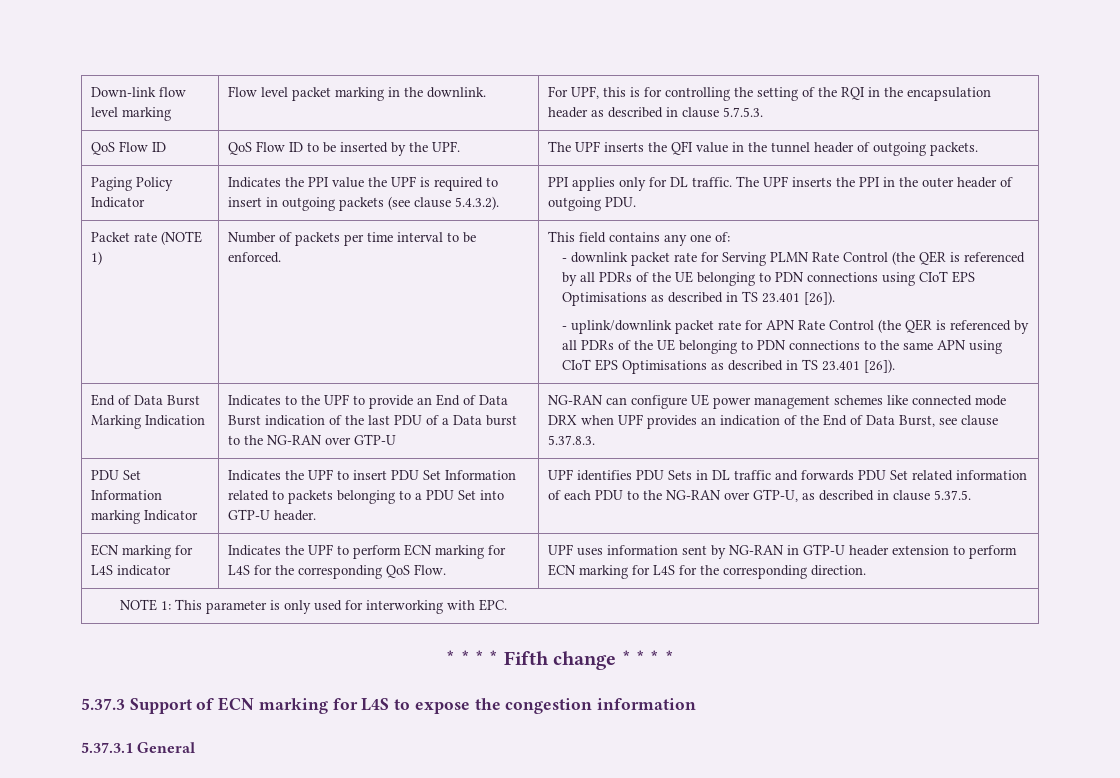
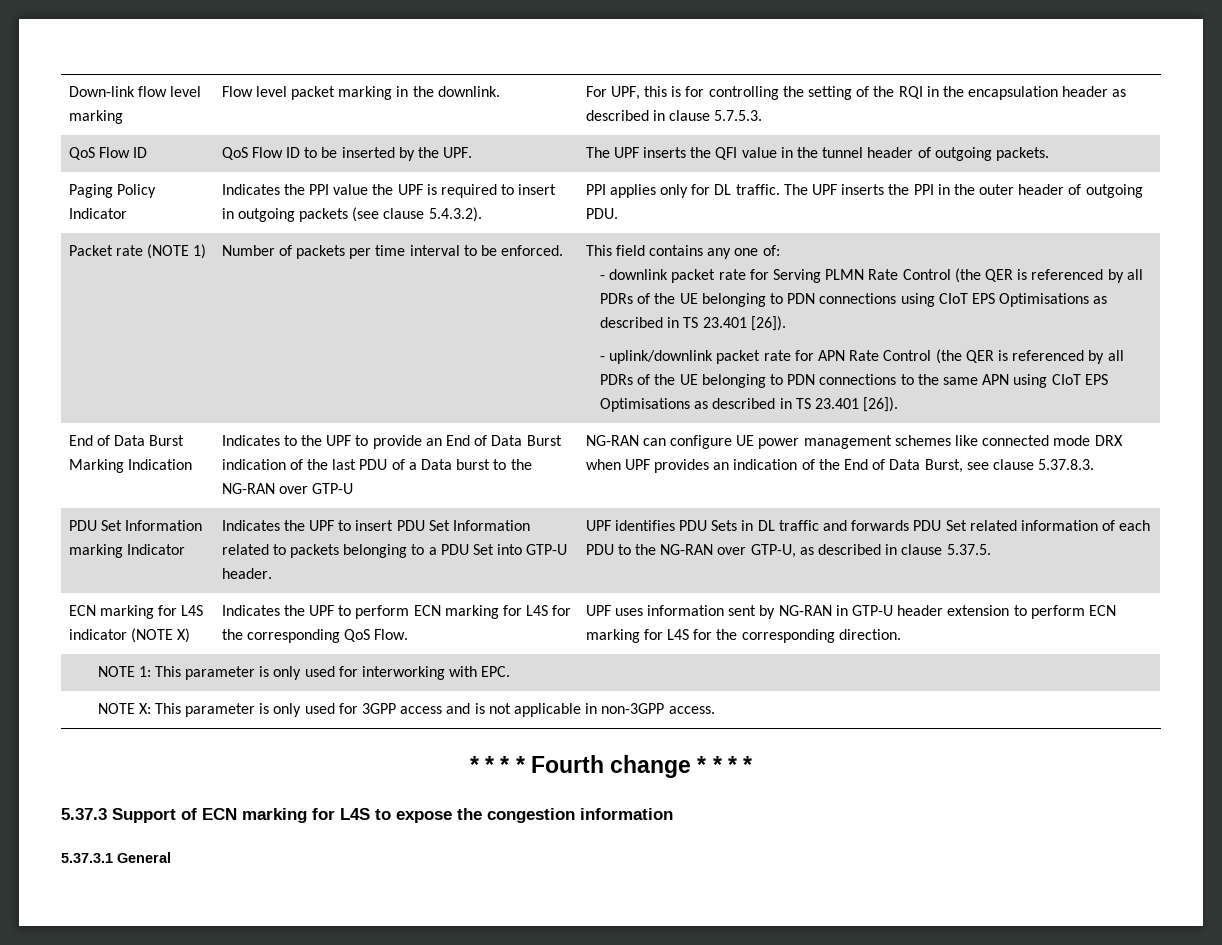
- ECN marking for L4S indicator
+ ECN marking for L4S indicator (NOTE X)
- * * * * Fifth change * * * *
+ NOTE X: This parameter is only used for 3GPP access and is not applicable in non-3GPP access.
+ * * * * Fourth change * * * *

